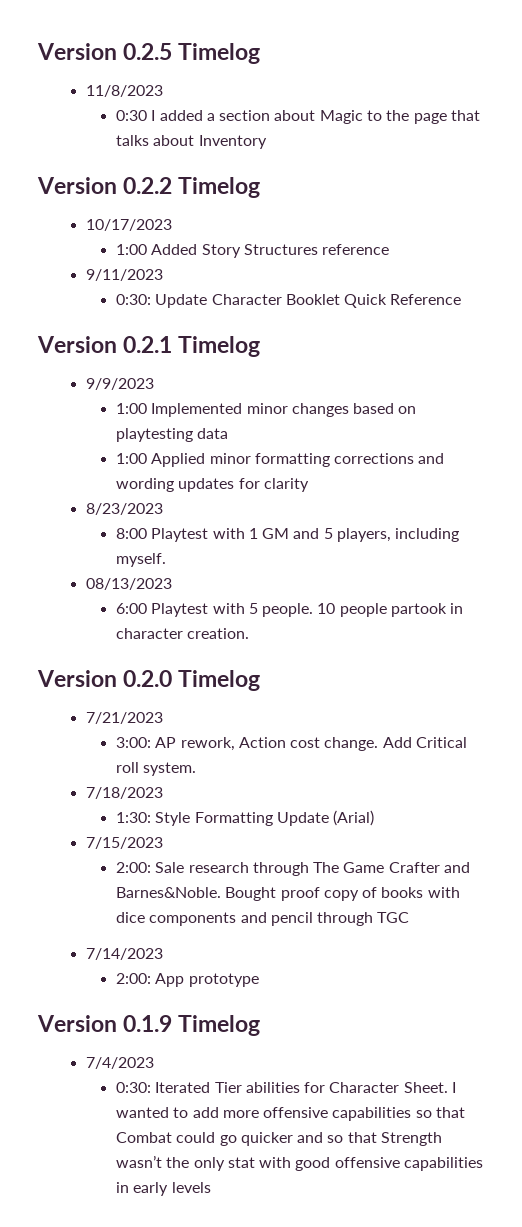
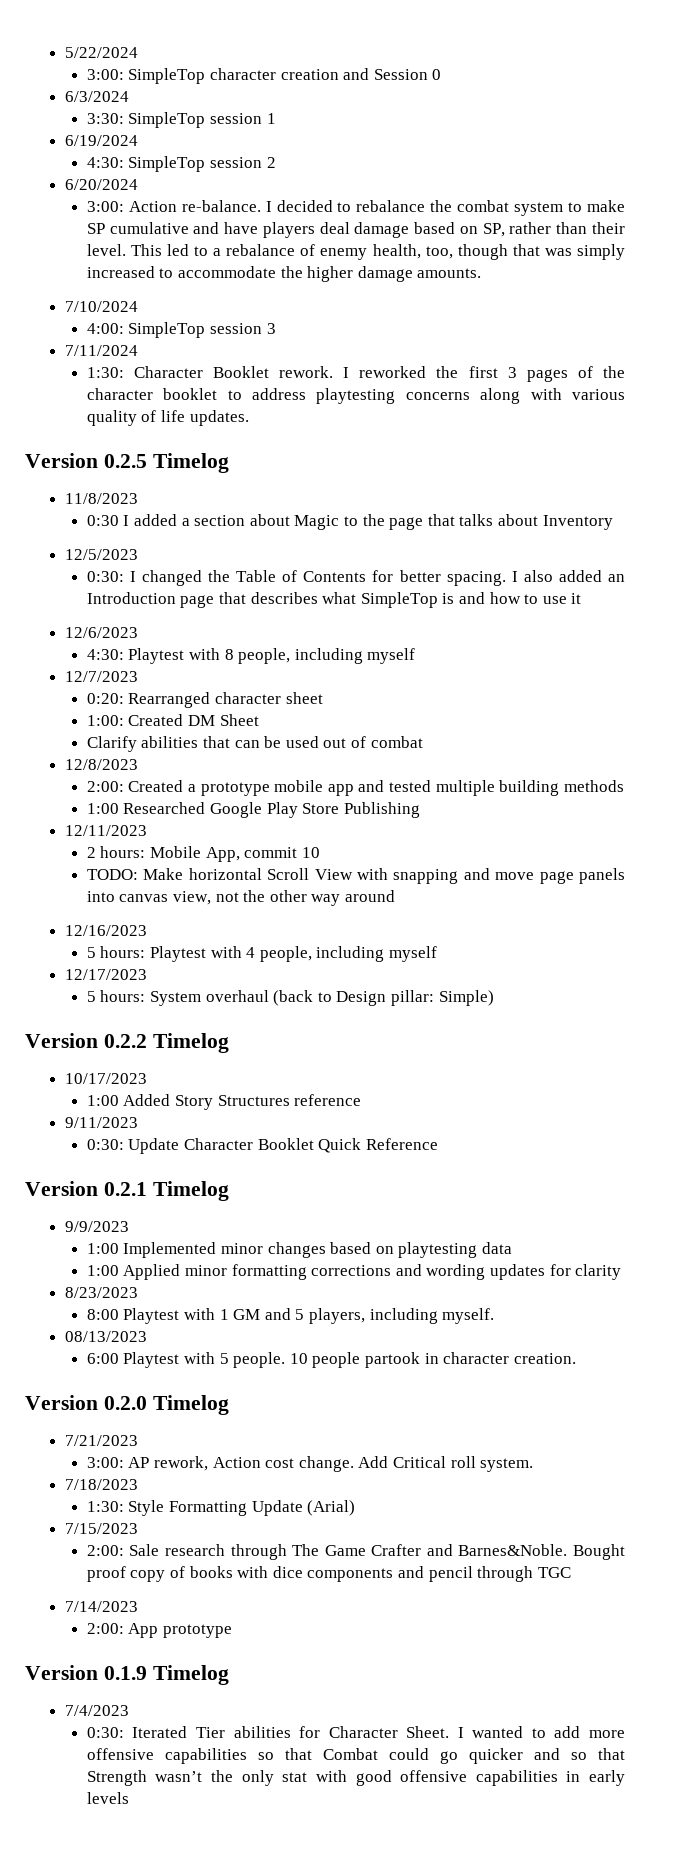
+ 5/22/2024
+ 3:00: SimpleTop character creation and Session 0
+ 6/3/2024
+ 3:30: SimpleTop session 1
+ 6/19/2024
+ 4:30: SimpleTop session 2
+ 6/20/2024
+ 3:00: Action re-balance. I decided to rebalance the combat system to make SP cumulative and have players deal damage based on SP, rather than their level. This led to a rebalance of enemy health, too, though that was simply increased to accommodate the higher damage amounts.
+ 7/10/2024
+ 4:00: SimpleTop session 3
+ 7/11/2024
+ 1:30: Character Booklet rework. I reworked the first 3 pages of the character booklet to address playtesting concerns along with various quality of life updates.
+ 12/5/2023
+ 0:30: I changed the Table of Contents for better spacing. I also added an Introduction page that describes what SimpleTop is and how to use it
+ 12/6/2023
+ 4:30: Playtest with 8 people, including myself
+ 12/7/2023
+ 0:20: Rearranged character sheet
+ 1:00: Created DM Sheet
+ Clarify abilities that can be used out of combat
+ 12/8/2023
+ 2:00: Created a prototype mobile app and tested multiple building methods
+ 1:00 Researched Google Play Store Publishing
+ 12/11/2023
+ 2 hours: Mobile App, commit 10
+ TODO: Make horizontal Scroll View with snapping and move page panels into canvas view, not the other way around
+ 12/16/2023
+ 5 hours: Playtest with 4 people, including myself
+ 12/17/2023
+ 5 hours: System overhaul (back to Design pillar: Simple)

